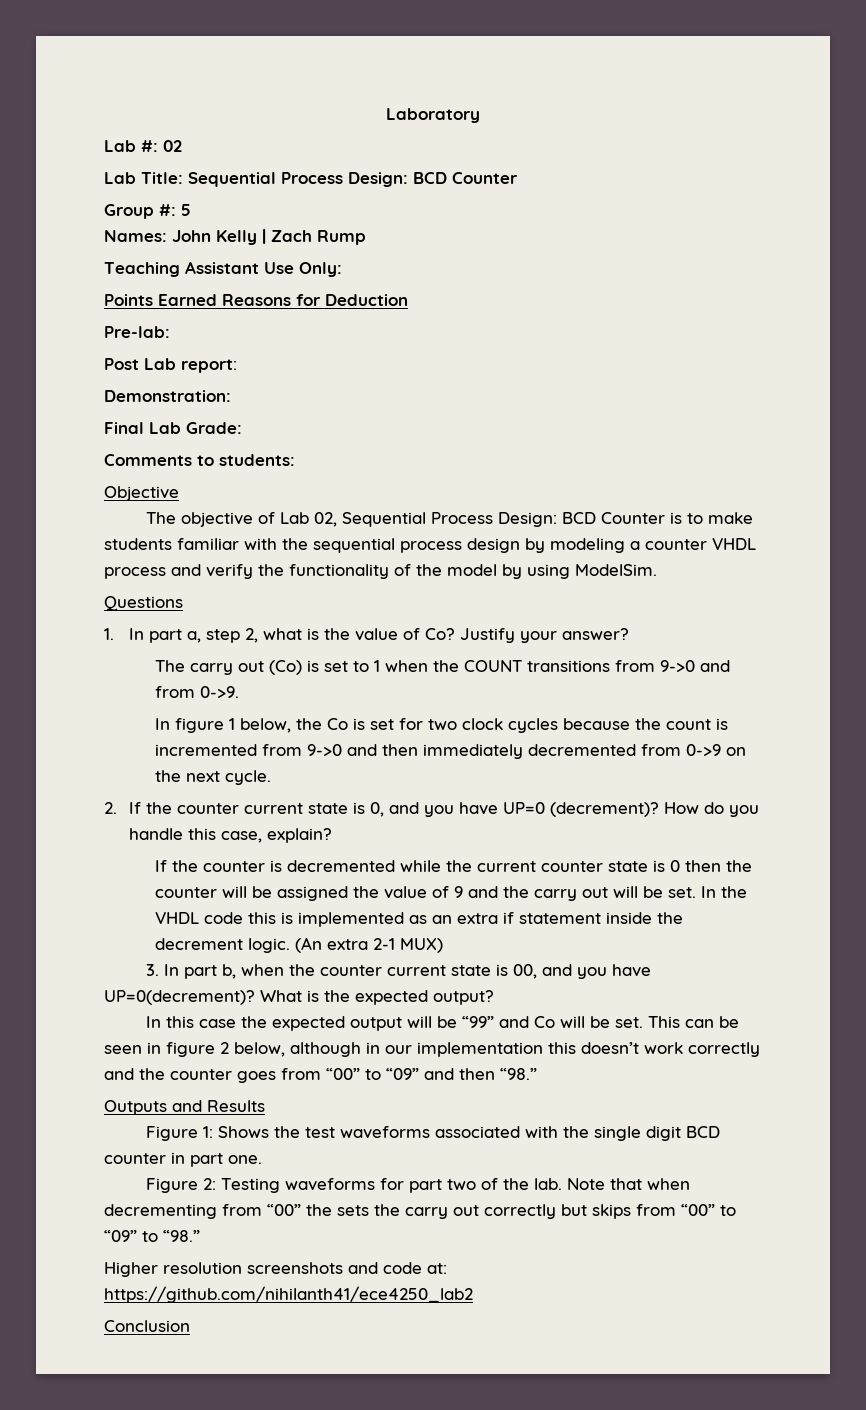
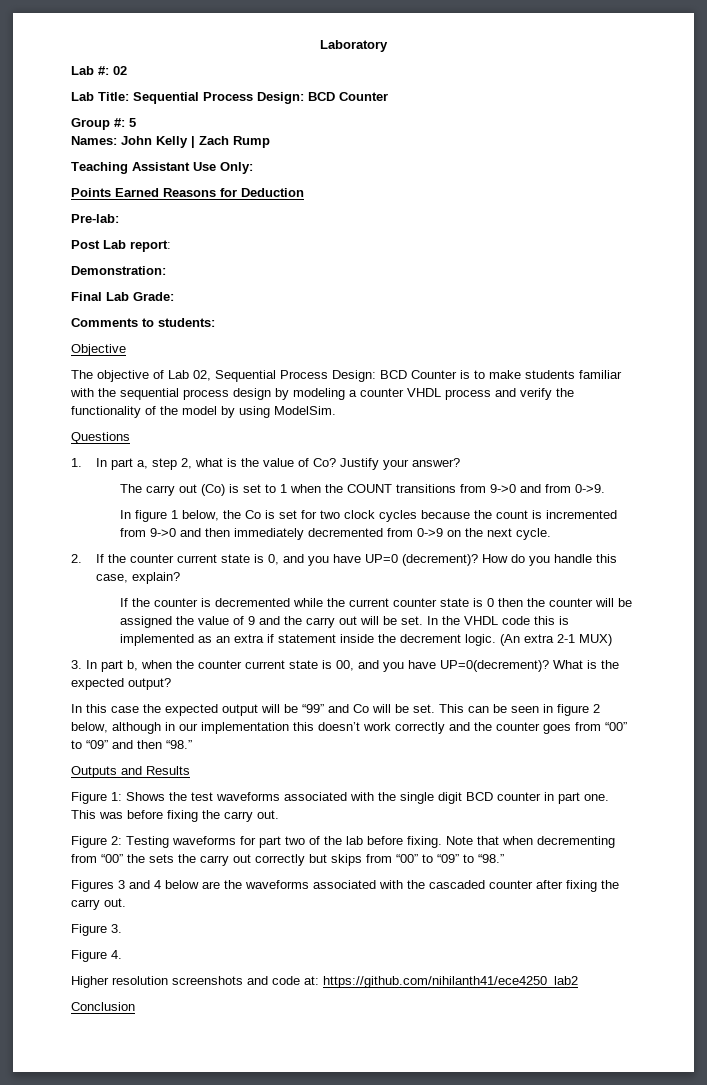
+ This was before fixing the carry out.
- Figure 2: Testing waveforms for part two of the lab.
+ Figure 2: Testing waveforms for part two of the lab before fixing.
+ Figures 3 and 4 below are the waveforms associated with the cascaded counter after fixing the carry out.
+ Figure 3.
+ Figure 4.

